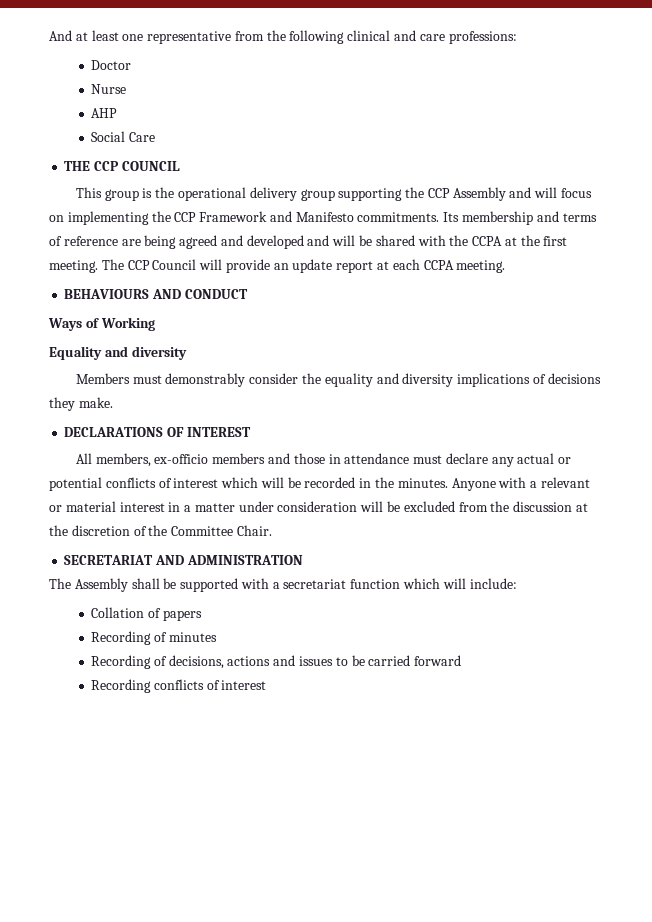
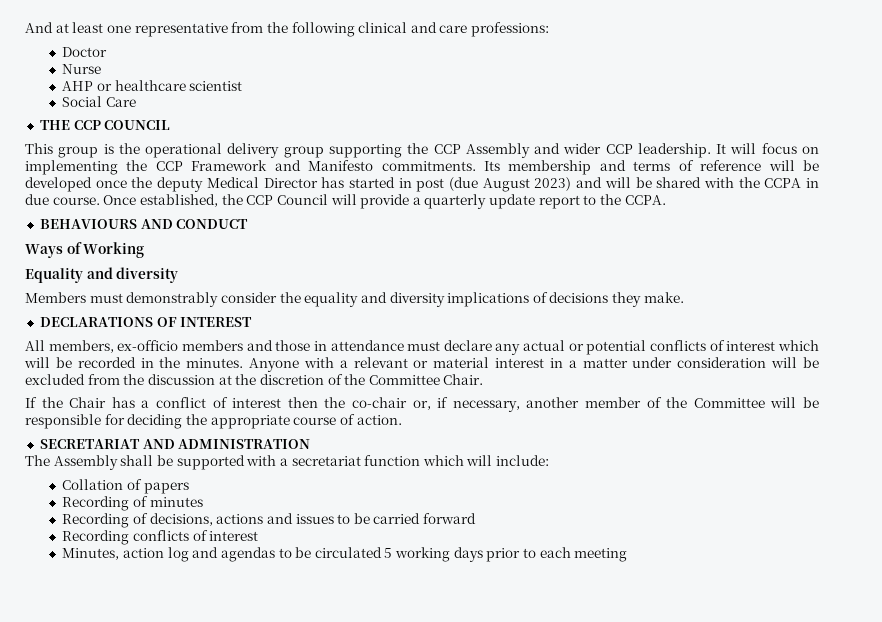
- AHP
+ AHP or healthcare scientist
- This group is the operational delivery group supporting the CCP Assembly and will focus on implementing the CCP Framework and Manifesto commitments.
+ This group is the operational delivery group supporting the CCP Assembly and wider CCP leadership. It will focus on implementing the CCP Framework and Manifesto commitments.
- Its membership and terms of reference are being agreed and developed and will be shared with the CCPA at the first meeting. The CCP Council will provide an update report at each CCPA meeting.
+ Its membership and terms of reference will be developed once the deputy Medical Director has started in post (due August 2023) and will be shared with the CCPA in due course. Once established, the CCP Council will provide a quarterly update report to the CCPA.
+ If the Chair has a conflict of interest then the co-chair or, if necessary, another member of the Committee will be responsible for deciding the appropriate course of action.
+ Minutes, action log and agendas to be circulated 5 working days prior to each meeting

